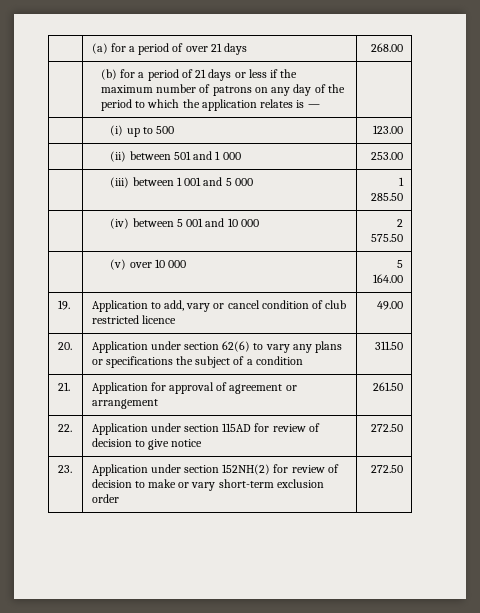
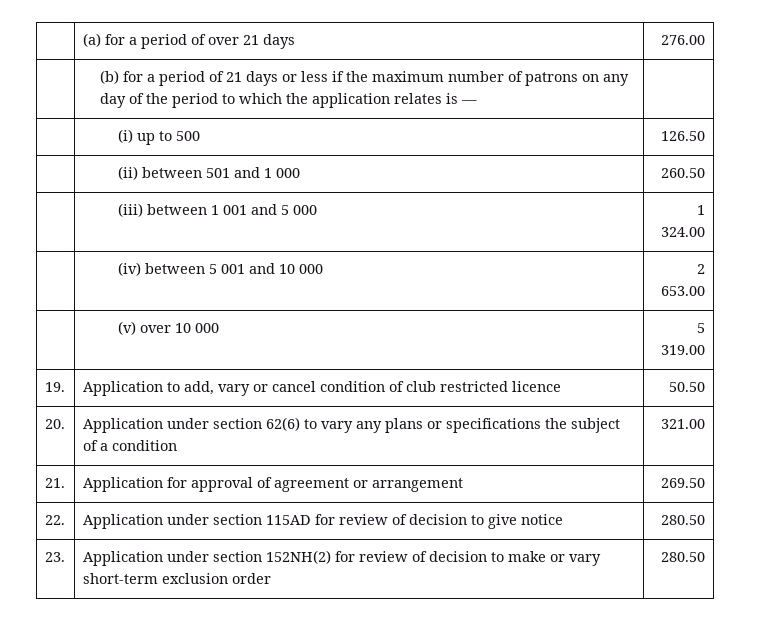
- | (a) for a period of over 21 days | 268.00
+ | (a) for a period of over 21 days | 276.00
- | (i) up to 500 | 123.00
+ | (i) up to 500 | 126.50
- | (ii) between 501 and 1 000 | 253.00
+ | (ii) between 501 and 1 000 | 260.50
- | (iii) between 1 001 and 5 000 | 1 285.50
+ | (iii) between 1 001 and 5 000 | 1 324.00
- | (iv) between 5 001 and 10 000 | 2 575.50
+ | (iv) between 5 001 and 10 000 | 2 653.00
- | (v) over 10 000 | 5 164.00
+ | (v) over 10 000 | 5 319.00
- 19. | Application to add, vary or cancel condition of club restricted licence | 49.00
+ 19. | Application to add, vary or cancel condition of club restricted licence | 50.50
- 20. | Application under section 62(6) to vary any plans or specifications the subject of a condition | 311.50
+ 20. | Application under section 62(6) to vary any plans or specifications the subject of a condition | 321.00
- 21. | Application for approval of agreement or arrangement | 261.50
+ 21. | Application for approval of agreement or arrangement | 269.50
- 22. | Application under section 115AD for review of decision to give notice | 272.50
+ 22. | Application under section 115AD for review of decision to give notice | 280.50
- 23. | Application under section 152NH(2) for review of decision to make or vary short-term exclusion order | 272.50
+ 23. | Application under section 152NH(2) for review of decision to make or vary short-term exclusion order | 280.50

